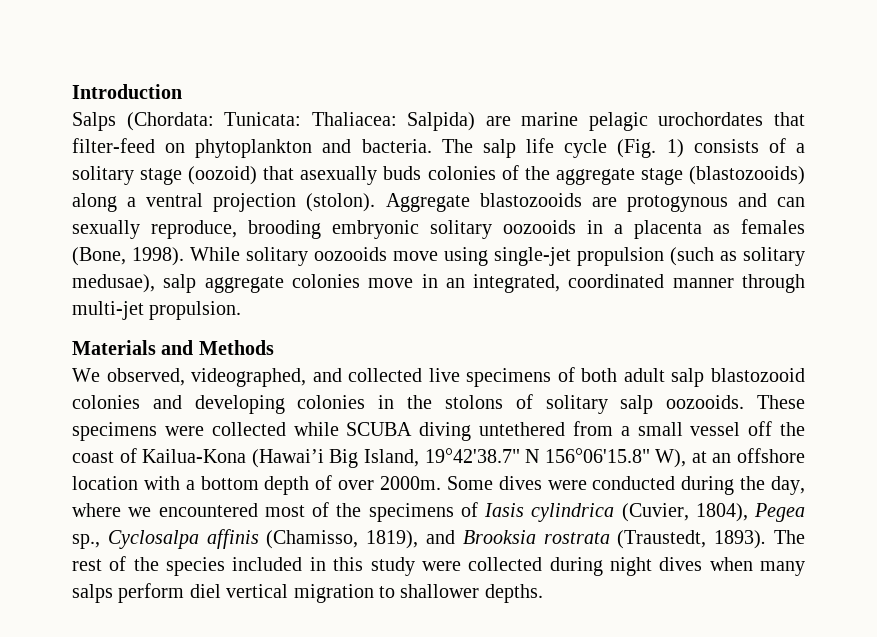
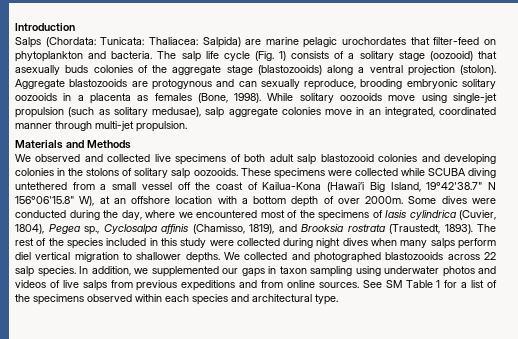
- The salp life cycle (Fig. 1) consists of a solitary stage (oozoid) that asexually buds colonies of the aggregate stage (blastozooids) along a ventral projection (stolon).
+ The salp life cycle (Fig. 1) consists of a solitary stage (oozooid) that asexually buds colonies of the aggregate stage (blastozooids) along a ventral projection (stolon).
- We observed, videographed, and collected live specimens of both adult salp blastozooid colonies and developing colonies in the stolons of solitary salp oozooids.
+ We observed and collected live specimens of both adult salp blastozooid colonies and developing colonies in the stolons of solitary salp oozooids.
+ We collected and photographed blastozooids across 22 salp species. In addition, we supplemented our gaps in taxon sampling using underwater photos and videos of live salps from previous expeditions and from online sources. See SM Table 1 for a list of the specimens observed within each species and architectural type.

